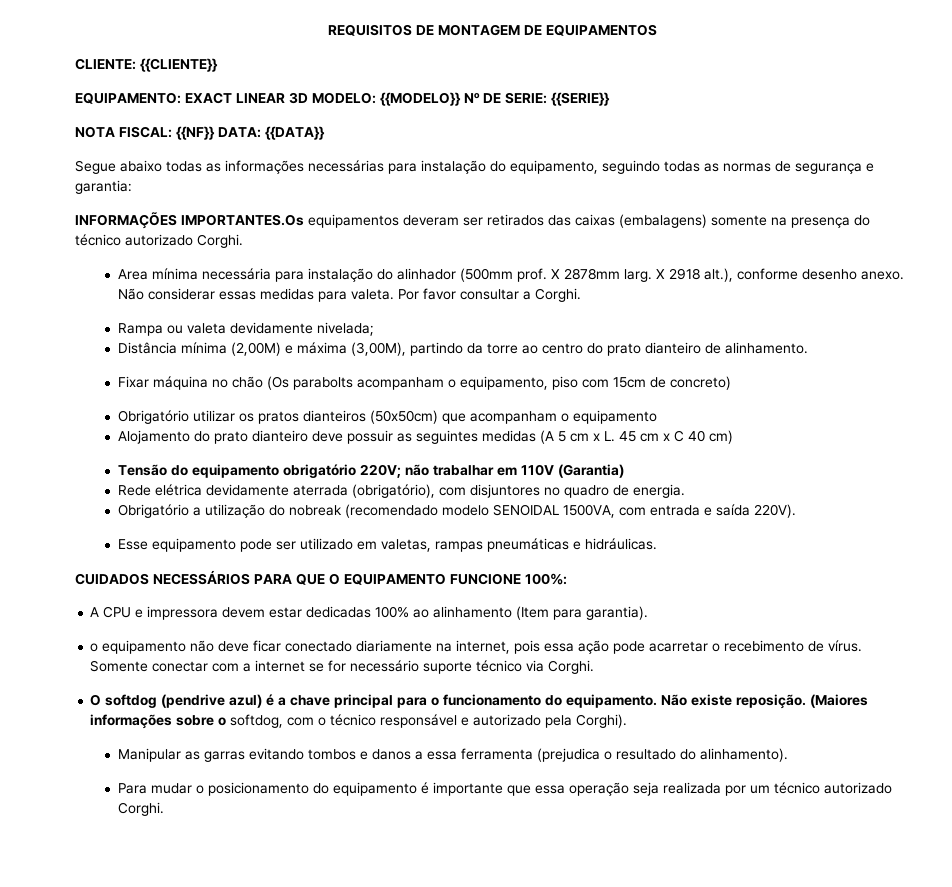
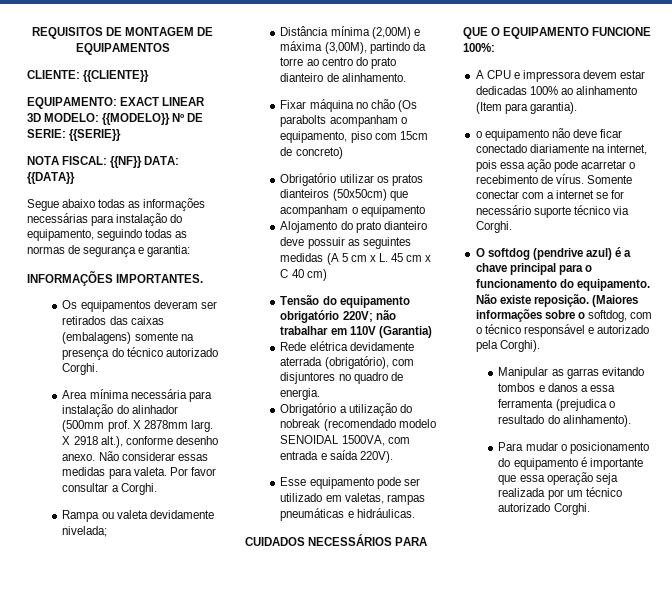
- INFORMAÇÕES IMPORTANTES.Os equipamentos deveram ser retirados das caixas (embalagens) somente na presença do técnico autorizado Corghi.
+ INFORMAÇÕES IMPORTANTES.
+ Os equipamentos deveram ser retirados das caixas (embalagens) somente na presença do técnico autorizado Corghi.

